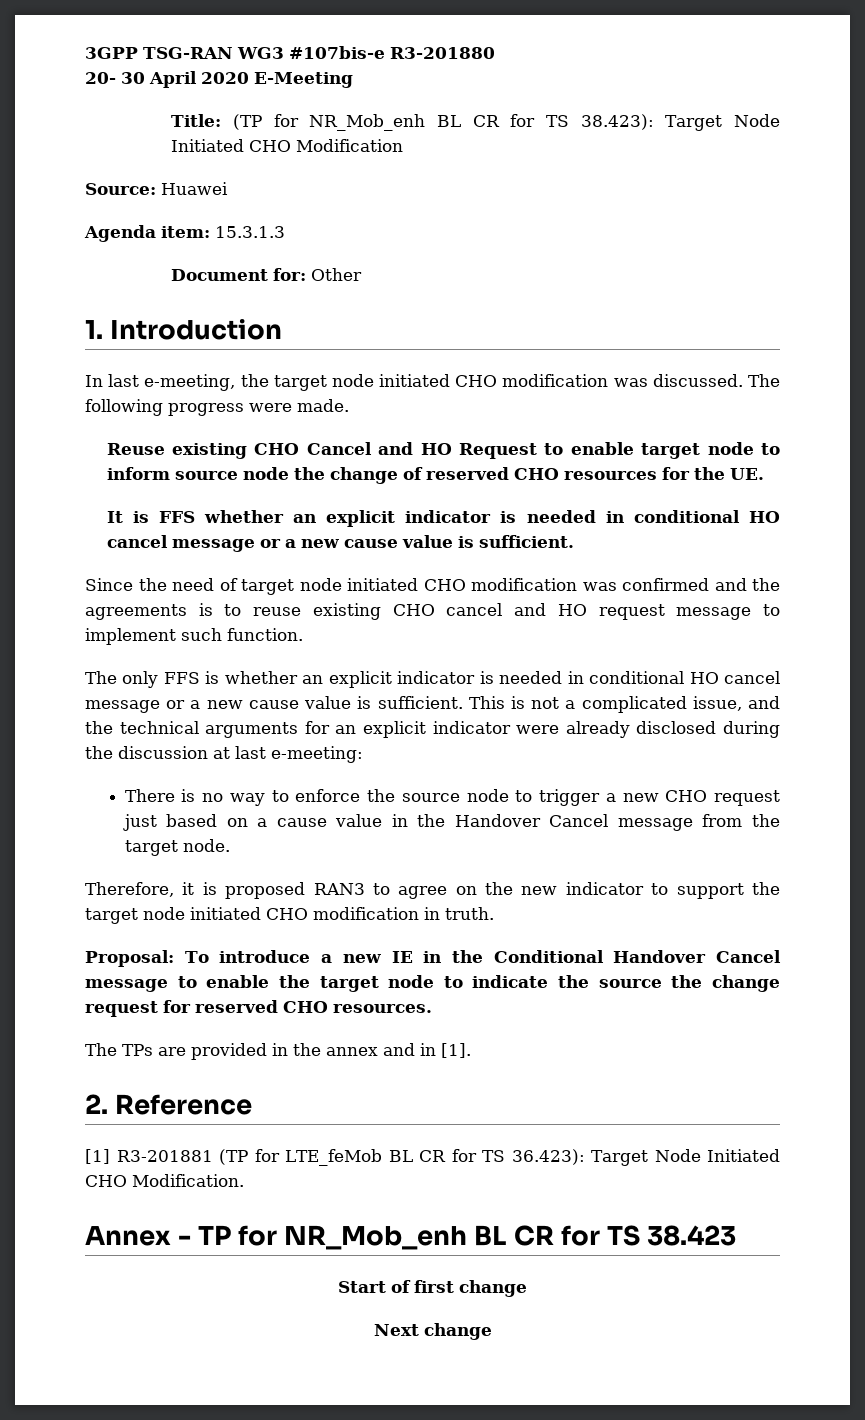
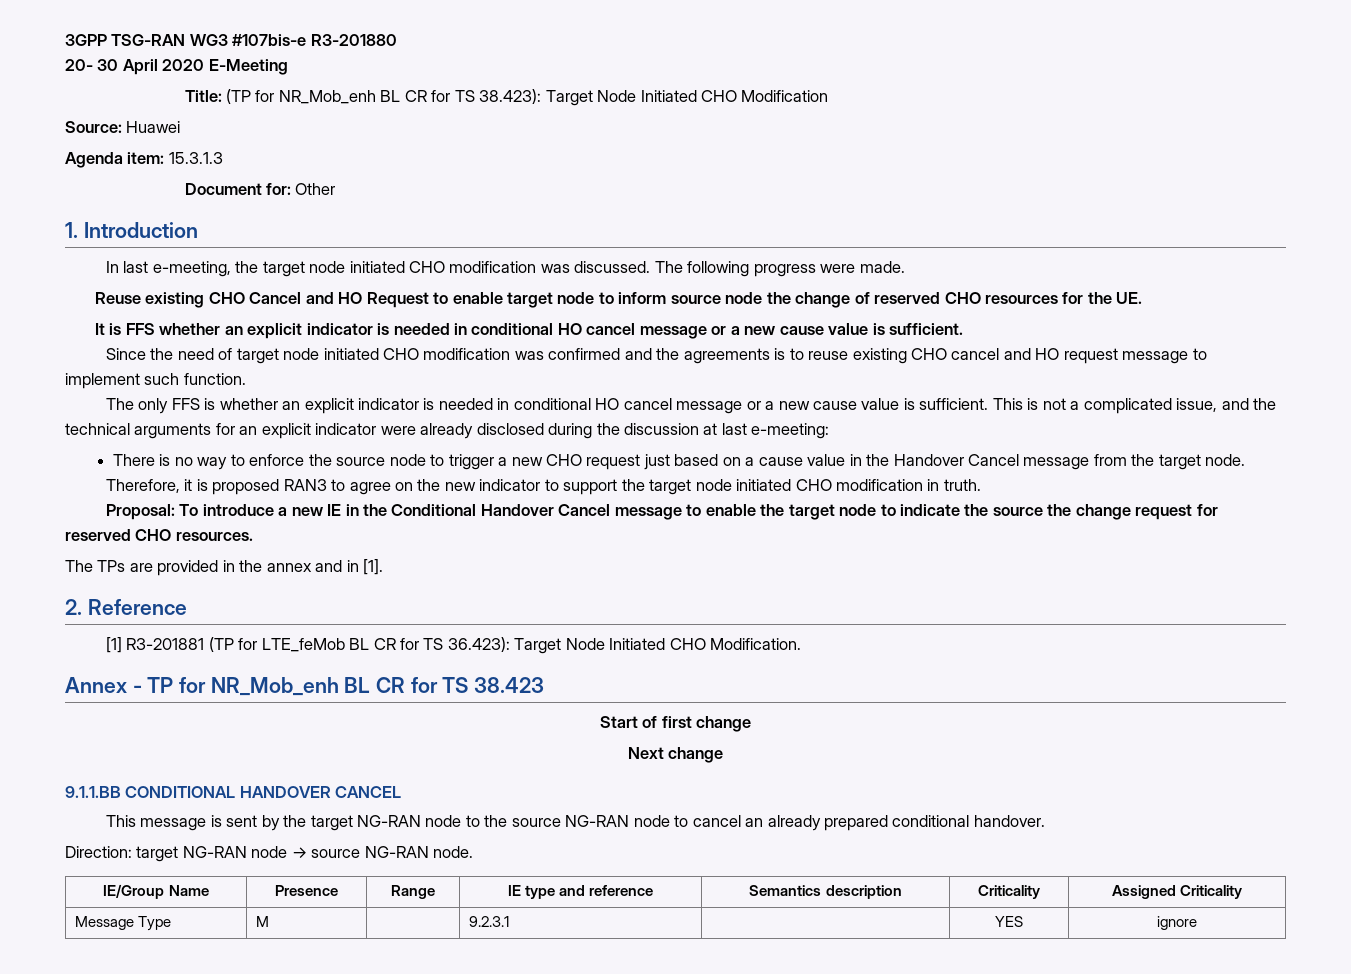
+ 9.1.1.BB CONDITIONAL HANDOVER CANCEL
+ This message is sent by the target NG-RAN node to the source NG-RAN node to cancel an already prepared conditional handover.
+ Direction: target NG-RAN node → source NG-RAN node.
+ IE/Group Name | Presence | Range | IE type and reference | Semantics description | Criticality | Assigned Criticality
+ Message Type | M | | 9.2.3.1 | | YES | ignore

